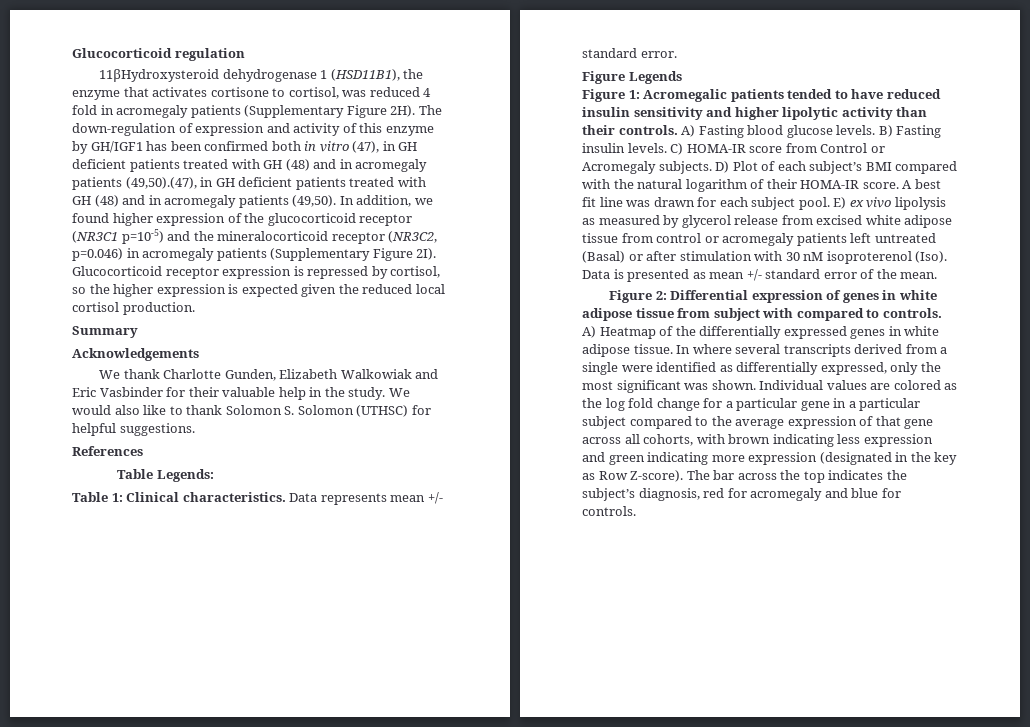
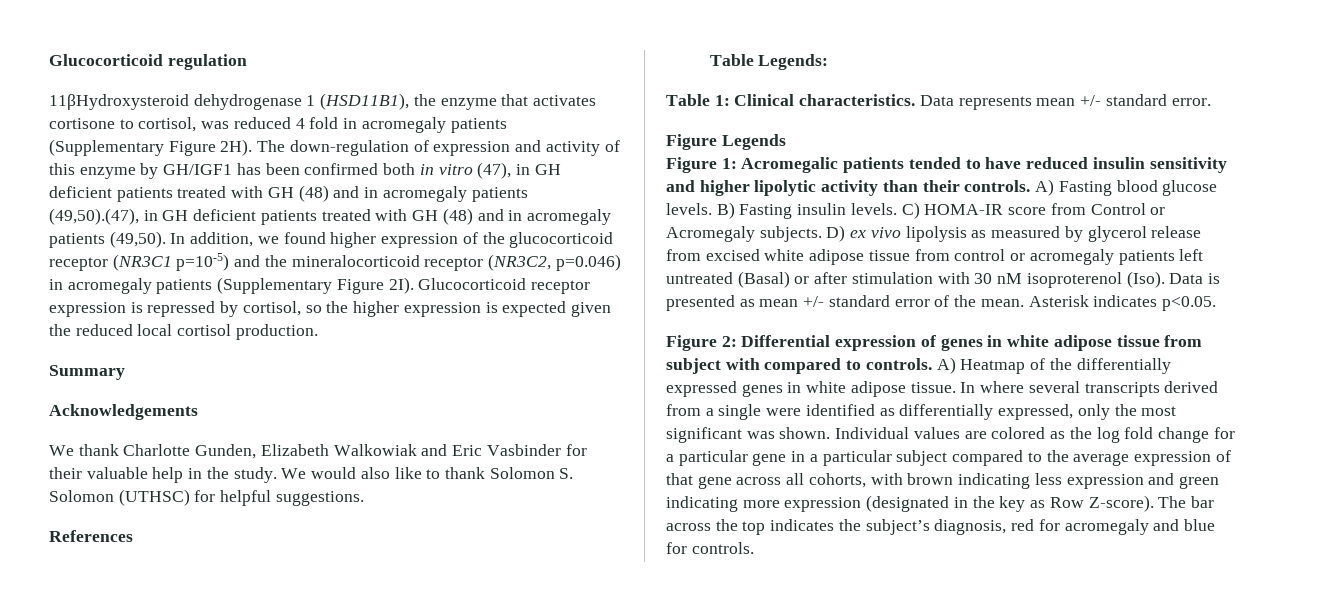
- D) Plot of each subject’s BMI compared with the natural logarithm of their HOMA-IR score. A best fit line was drawn for each subject pool. E) ex vivo lipolysis as measured by glycerol release from excised white adipose tissue from control or acromegaly patients left untreated (Basal) or after stimulation with 30 nM isoproterenol (Iso).
+ D) ex vivo lipolysis as measured by glycerol release from excised white adipose tissue from control or acromegaly patients left untreated (Basal) or after stimulation with 30 nM isoproterenol (Iso).
+ Asterisk indicates p<0.05.

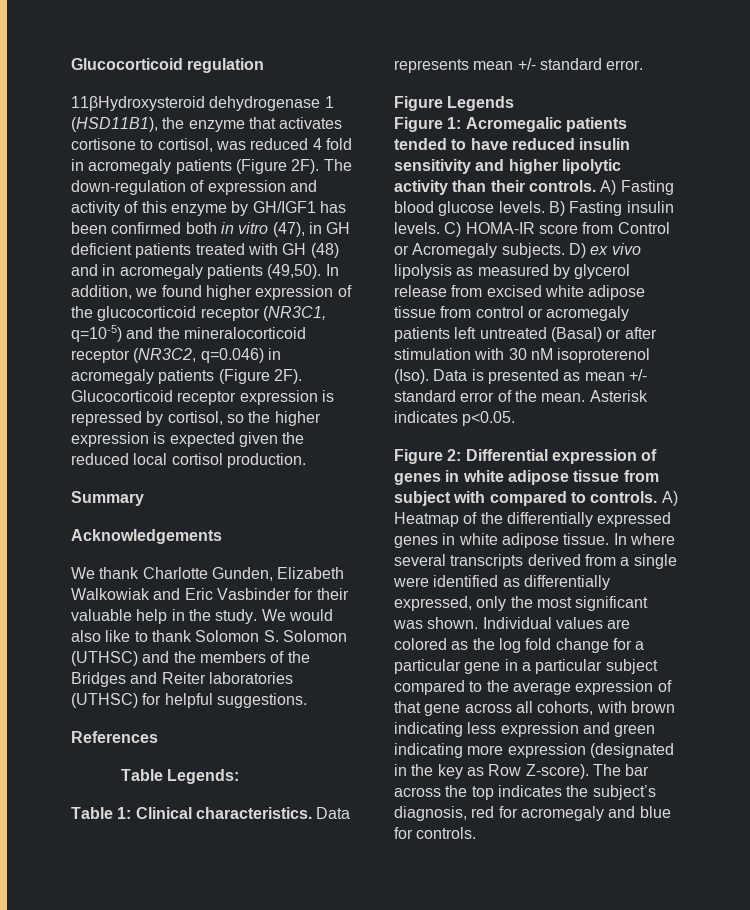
- 11βHydroxysteroid dehydrogenase 1 (HSD11B1), the enzyme that activates cortisone to cortisol, was reduced 4 fold in acromegaly patients (Supplementary Figure 2H).
+ 11βHydroxysteroid dehydrogenase 1 (HSD11B1), the enzyme that activates cortisone to cortisol, was reduced 4 fold in acromegaly patients (Figure 2F).
- The down-regulation of expression and activity of this enzyme by GH/IGF1 has been confirmed both in vitro (47), in GH deficient patients treated with GH (48) and in acromegaly patients (49,50).(47), in GH deficient patients treated with GH (48) and in acromegaly patients (49,50).
+ The down-regulation of expression and activity of this enzyme by GH/IGF1 has been confirmed both in vitro (47), in GH deficient patients treated with GH (48) and in acromegaly patients (49,50).
- In addition, we found higher expression of the glucocorticoid receptor (NR3C1 p=10-5) and the mineralocorticoid receptor (NR3C2, p=0.046) in acromegaly patients (Supplementary Figure 2I).
+ In addition, we found higher expression of the glucocorticoid receptor (NR3C1, q=10-5) and the mineralocorticoid receptor (NR3C2, q=0.046) in acromegaly patients (Figure 2F).
- We would also like to thank Solomon S. Solomon (UTHSC) for helpful suggestions.
+ We would also like to thank Solomon S. Solomon (UTHSC) and the members of the Bridges and Reiter laboratories (UTHSC) for helpful suggestions.

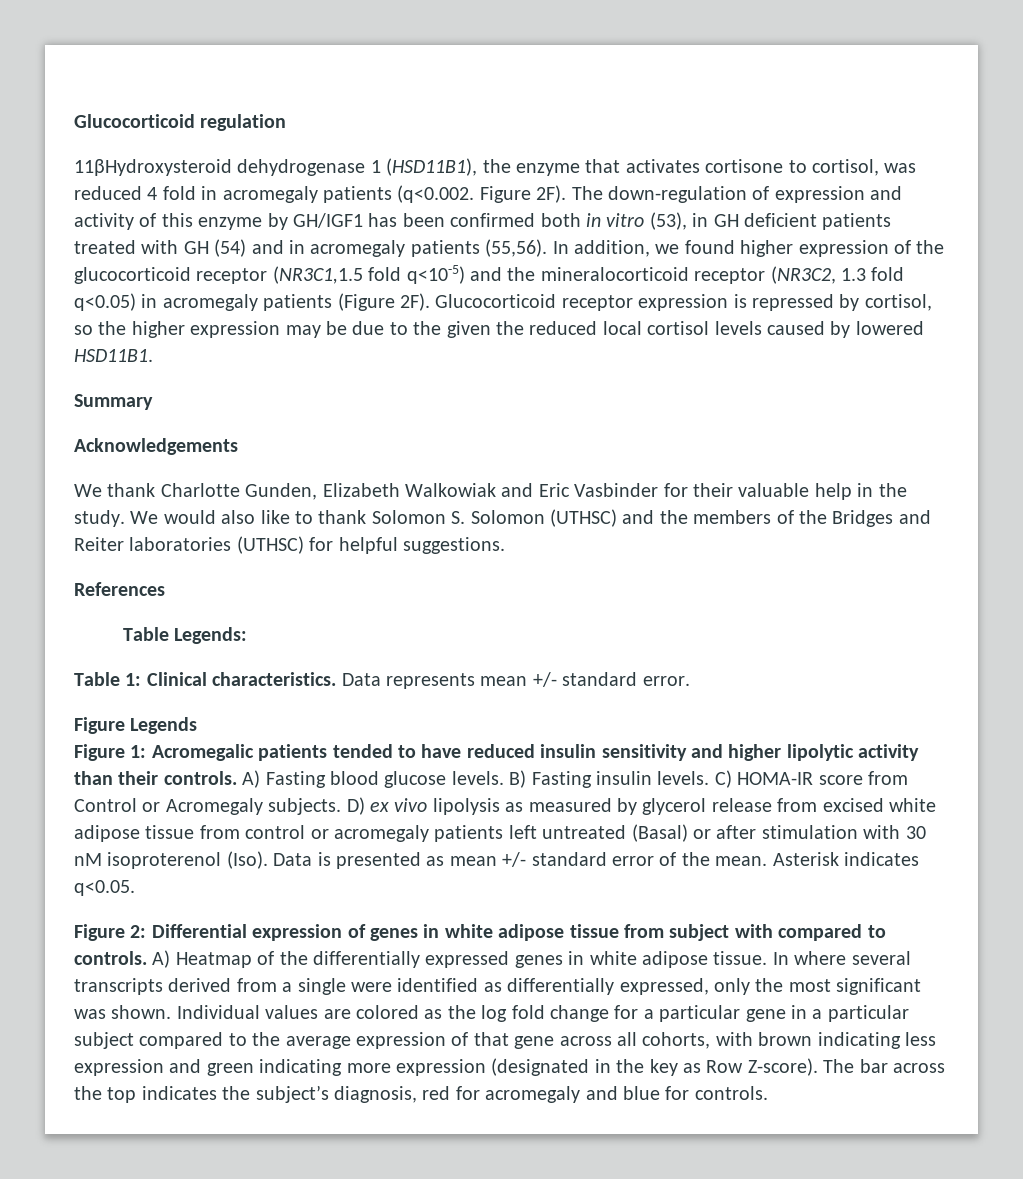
- 11βHydroxysteroid dehydrogenase 1 (HSD11B1), the enzyme that activates cortisone to cortisol, was reduced 4 fold in acromegaly patients (Figure 2F).
+ 11βHydroxysteroid dehydrogenase 1 (HSD11B1), the enzyme that activates cortisone to cortisol, was reduced 4 fold in acromegaly patients (q<0.002. Figure 2F).
- The down-regulation of expression and activity of this enzyme by GH/IGF1 has been confirmed both in vitro (47), in GH deficient patients treated with GH (48) and in acromegaly patients (49,50).
+ The down-regulation of expression and activity of this enzyme by GH/IGF1 has been confirmed both in vitro (53), in GH deficient patients treated with GH (54) and in acromegaly patients (55,56).
- In addition, we found higher expression of the glucocorticoid receptor (NR3C1, q=10-5) and the mineralocorticoid receptor (NR3C2, q=0.046) in acromegaly patients (Figure 2F).
+ In addition, we found higher expression of the glucocorticoid receptor (NR3C1,1.5 fold q<10-5) and the mineralocorticoid receptor (NR3C2, 1.3 fold q<0.05) in acromegaly patients (Figure 2F).
- Glucocorticoid receptor expression is repressed by cortisol, so the higher expression is expected given the reduced local cortisol production.
+ Glucocorticoid receptor expression is repressed by cortisol, so the higher expression may be due to the given the reduced local cortisol levels caused by lowered HSD11B1.
- Asterisk indicates p<0.05.
+ Asterisk indicates q<0.05.

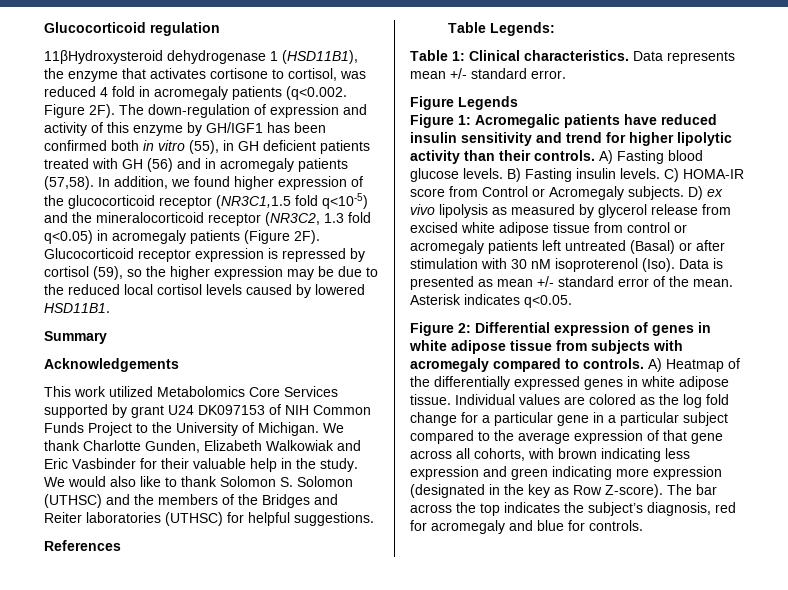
- The down-regulation of expression and activity of this enzyme by GH/IGF1 has been confirmed both in vitro (53), in GH deficient patients treated with GH (54) and in acromegaly patients (55,56).
+ The down-regulation of expression and activity of this enzyme by GH/IGF1 has been confirmed both in vitro (55), in GH deficient patients treated with GH (56) and in acromegaly patients (57,58).
- Glucocorticoid receptor expression is repressed by cortisol, so the higher expression may be due to the given the reduced local cortisol levels caused by lowered HSD11B1.
+ Glucocorticoid receptor expression is repressed by cortisol (59), so the higher expression may be due to the reduced local cortisol levels caused by lowered HSD11B1.
+ This work utilized Metabolomics Core Services supported by grant U24 DK097153 of NIH Common Funds Project to the University of Michigan.
- Figure 1: Acromegalic patients tended to have reduced insulin sensitivity and higher lipolytic activity than their controls.
+ Figure 1: Acromegalic patients have reduced insulin sensitivity and trend for higher lipolytic activity than their controls.
- Figure 2: Differential expression of genes in white adipose tissue from subject with compared to controls.
+ Figure 2: Differential expression of genes in white adipose tissue from subjects with acromegaly compared to controls.
- In where several transcripts derived from a single were identified as differentially expressed, only the most significant was shown.

